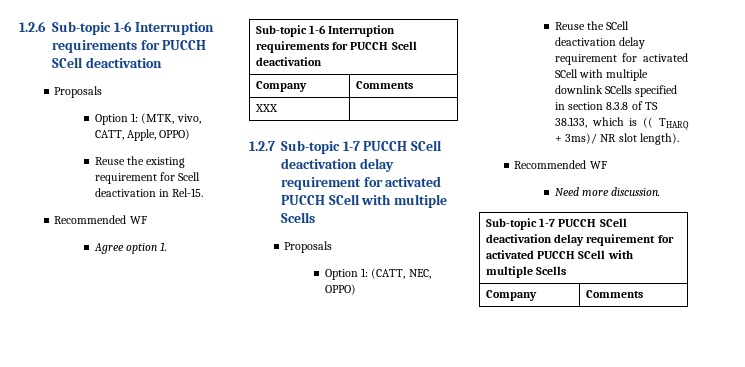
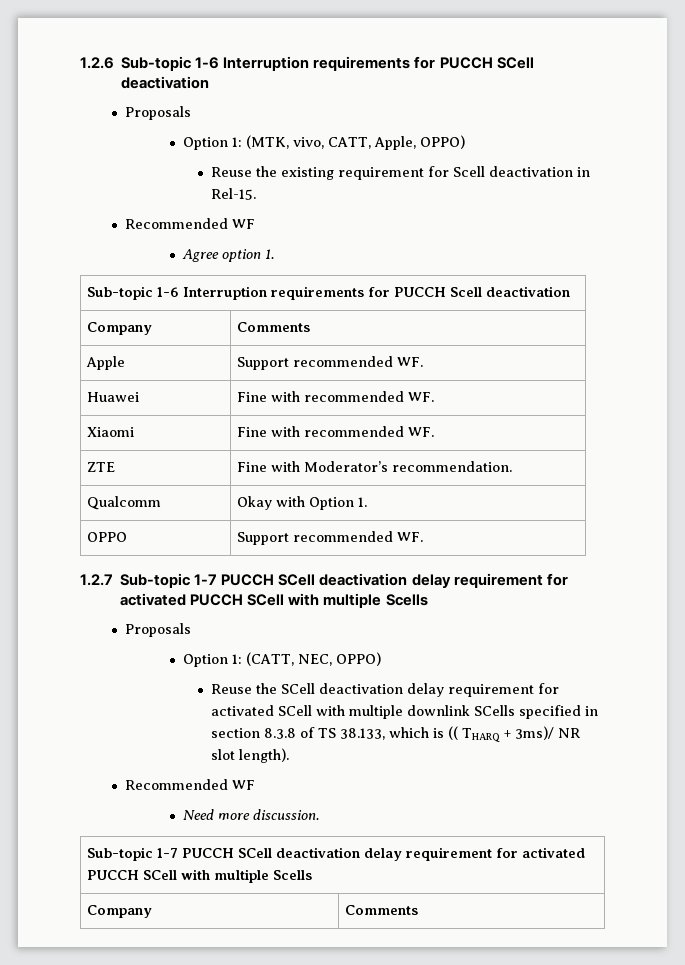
- XXX |
+ Apple | Support recommended WF.
+ Huawei | Fine with recommended WF.
+ Xiaomi | Fine with recommended WF.
+ ZTE | Fine with Moderator’s recommendation.
+ Qualcomm | Okay with Option 1.
+ OPPO | Support recommended WF.

